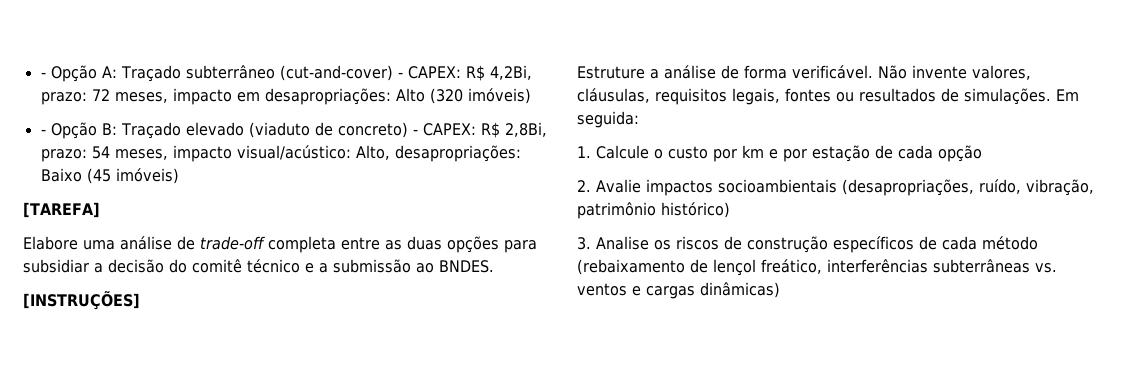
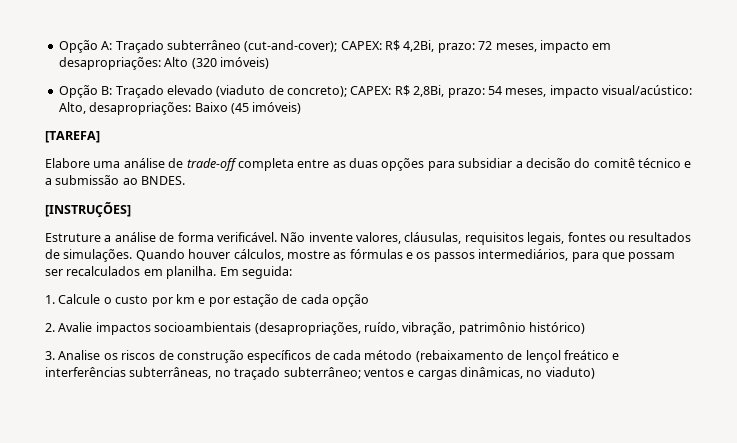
- - Opção A: Traçado subterrâneo (cut-and-cover) - CAPEX: R$ 4,2Bi, prazo: 72 meses, impacto em desapropriações: Alto (320 imóveis)
+ Opção A: Traçado subterrâneo (cut-and-cover); CAPEX: R$ 4,2Bi, prazo: 72 meses, impacto em desapropriações: Alto (320 imóveis)
- - Opção B: Traçado elevado (viaduto de concreto) - CAPEX: R$ 2,8Bi, prazo: 54 meses, impacto visual/acústico: Alto, desapropriações: Baixo (45 imóveis)
+ Opção B: Traçado elevado (viaduto de concreto); CAPEX: R$ 2,8Bi, prazo: 54 meses, impacto visual/acústico: Alto, desapropriações: Baixo (45 imóveis)
+ Quando houver cálculos, mostre as fórmulas e os passos intermediários, para que possam ser recalculados em planilha.
- 3. Analise os riscos de construção específicos de cada método (rebaixamento de lençol freático, interferências subterrâneas vs. ventos e cargas dinâmicas)
+ 3. Analise os riscos de construção específicos de cada método (rebaixamento de lençol freático e interferências subterrâneas, no traçado subterrâneo; ventos e cargas dinâmicas, no viaduto)

